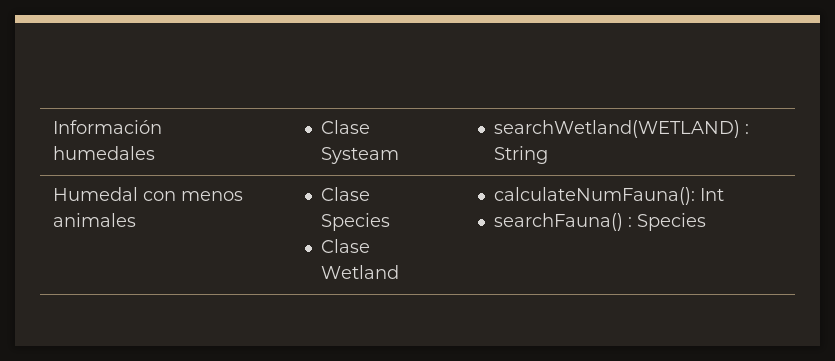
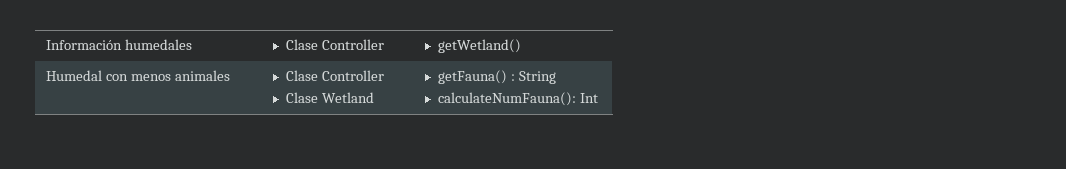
- Información humedales | Clase Systeam | searchWetland(WETLAND) : String
+ Información humedales | Clase Controller | getWetland()
- Humedal con menos animales | Clase Species
- Clase Wetland | calculateNumFauna(): Int
- searchFauna() : Species
+ Humedal con menos animales | Clase Controller
+ Clase Wetland | getFauna() : String
+ calculateNumFauna(): Int

